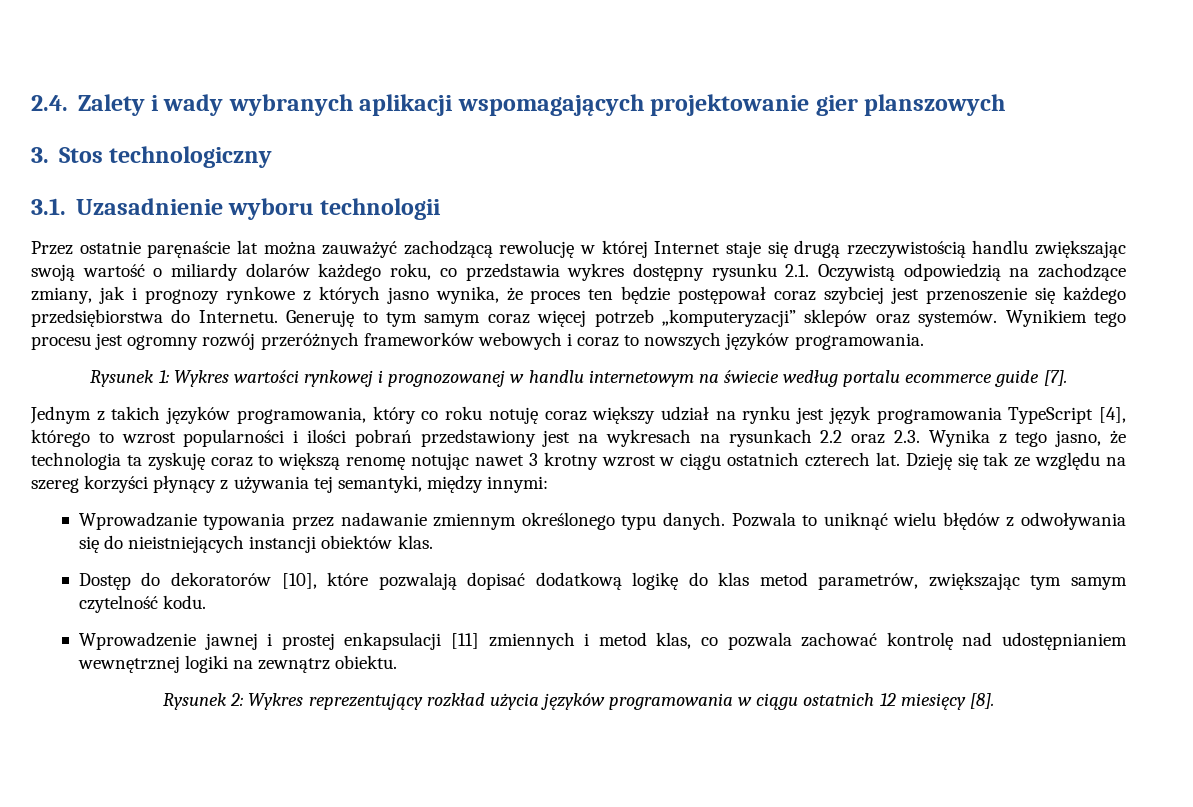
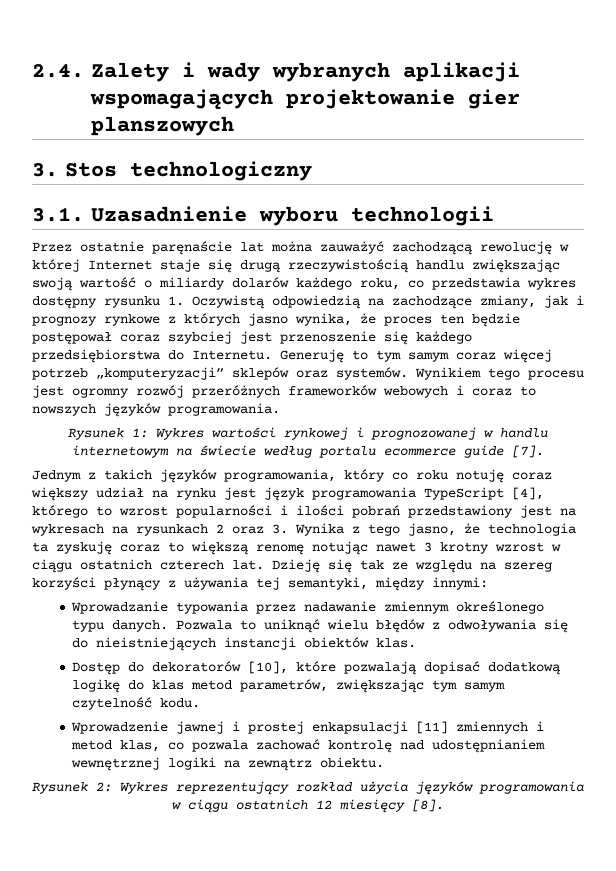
- Przez ostatnie paręnaście lat można zauważyć zachodzącą rewolucję w której Internet staje się drugą rzeczywistością handlu zwiększając swoją wartość o miliardy dolarów każdego roku, co przedstawia wykres dostępny rysunku 2.1. Oczywistą odpowiedzią na zachodzące zmiany, jak i prognozy rynkowe z których jasno wynika, że proces ten będzie postępował coraz szybciej jest przenoszenie się każdego przedsiębiorstwa do Internetu.
+ Przez ostatnie paręnaście lat można zauważyć zachodzącą rewolucję w której Internet staje się drugą rzeczywistością handlu zwiększając swoją wartość o miliardy dolarów każdego roku, co przedstawia wykres dostępny rysunku 1. Oczywistą odpowiedzią na zachodzące zmiany, jak i prognozy rynkowe z których jasno wynika, że proces ten będzie postępował coraz szybciej jest przenoszenie się każdego przedsiębiorstwa do Internetu.
- Jednym z takich języków programowania, który co roku notuję coraz większy udział na rynku jest język programowania TypeScript [4], którego to wzrost popularności i ilości pobrań przedstawiony jest na wykresach na rysunkach 2.2 oraz 2.3. Wynika z tego jasno, że technologia ta zyskuję coraz to większą renomę notując nawet 3 krotny wzrost w ciągu ostatnich czterech lat.
+ Jednym z takich języków programowania, który co roku notuję coraz większy udział na rynku jest język programowania TypeScript [4], którego to wzrost popularności i ilości pobrań przedstawiony jest na wykresach na rysunkach 2 oraz 3. Wynika z tego jasno, że technologia ta zyskuję coraz to większą renomę notując nawet 3 krotny wzrost w ciągu ostatnich czterech lat.

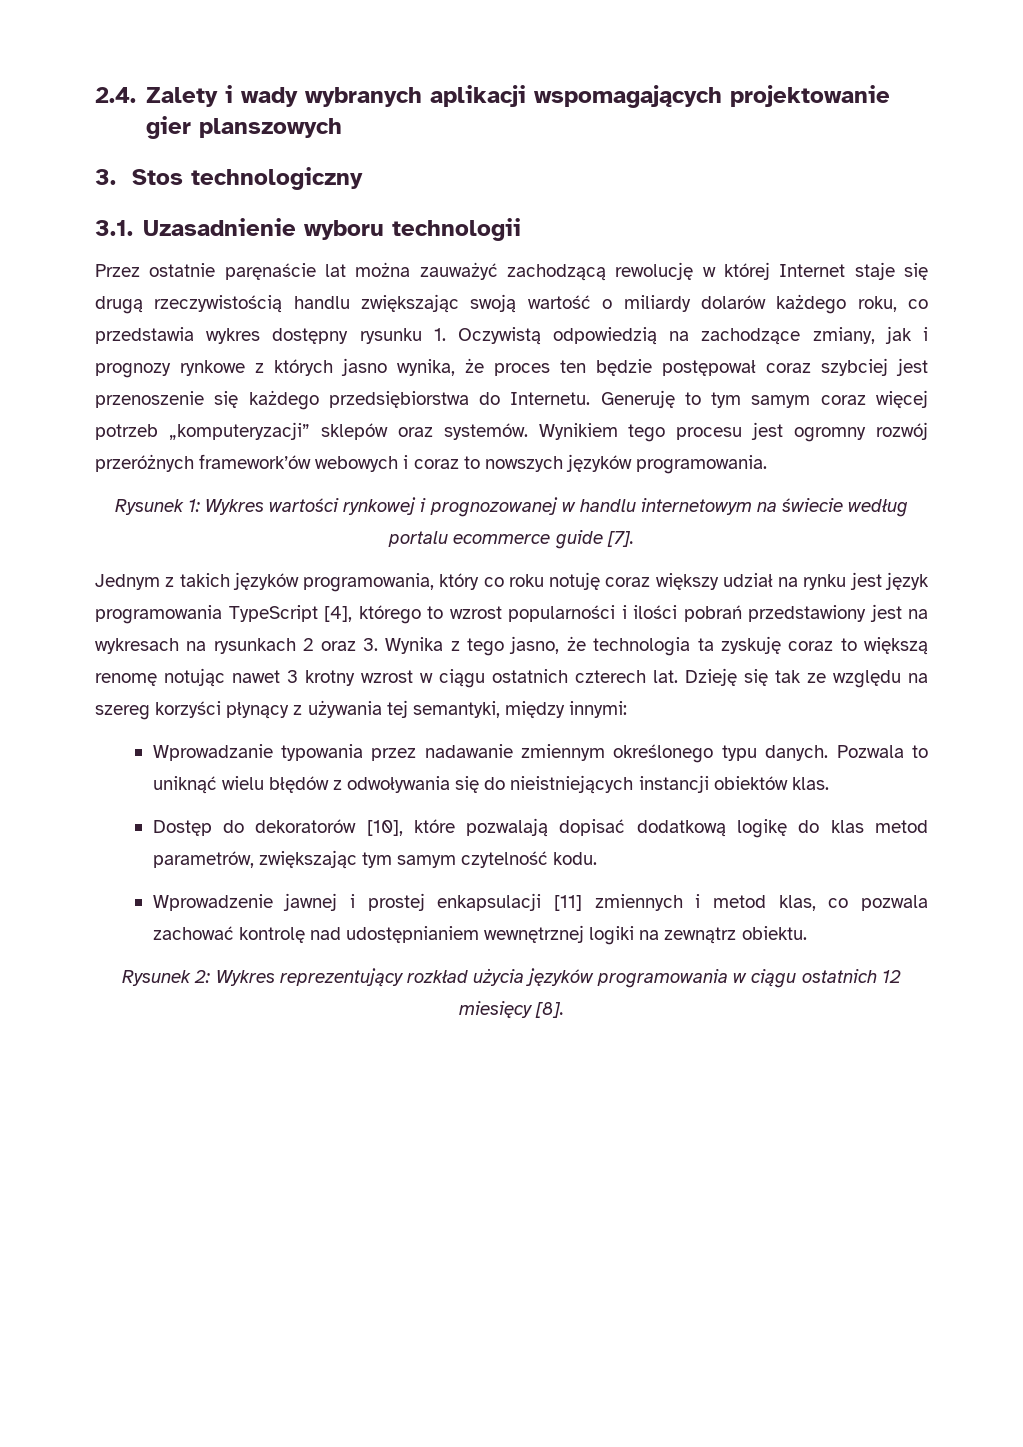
- Wynikiem tego procesu jest ogromny rozwój przeróżnych frameworków webowych i coraz to nowszych języków programowania.
+ Wynikiem tego procesu jest ogromny rozwój przeróżnych framework’ów webowych i coraz to nowszych języków programowania.

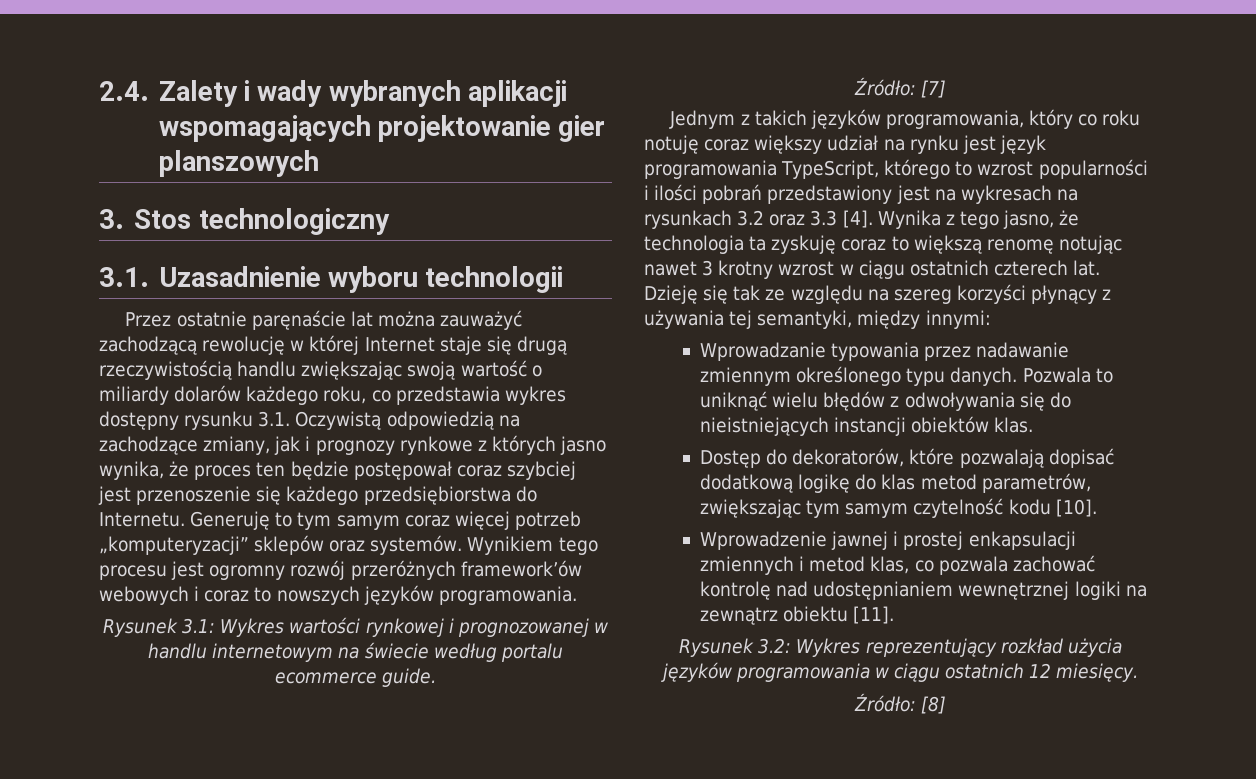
- Przez ostatnie paręnaście lat można zauważyć zachodzącą rewolucję w której Internet staje się drugą rzeczywistością handlu zwiększając swoją wartość o miliardy dolarów każdego roku, co przedstawia wykres dostępny rysunku 1. Oczywistą odpowiedzią na zachodzące zmiany, jak i prognozy rynkowe z których jasno wynika, że proces ten będzie postępował coraz szybciej jest przenoszenie się każdego przedsiębiorstwa do Internetu.
+ Przez ostatnie paręnaście lat można zauważyć zachodzącą rewolucję w której Internet staje się drugą rzeczywistością handlu zwiększając swoją wartość o miliardy dolarów każdego roku, co przedstawia wykres dostępny rysunku 3.1. Oczywistą odpowiedzią na zachodzące zmiany, jak i prognozy rynkowe z których jasno wynika, że proces ten będzie postępował coraz szybciej jest przenoszenie się każdego przedsiębiorstwa do Internetu.
- Rysunek 1: Wykres wartości rynkowej i prognozowanej w handlu internetowym na świecie według portalu ecommerce guide [7].
+ Rysunek 3.1: Wykres wartości rynkowej i prognozowanej w handlu internetowym na świecie według portalu ecommerce guide.
+ Źródło: [7]
- Jednym z takich języków programowania, który co roku notuję coraz większy udział na rynku jest język programowania TypeScript [4], którego to wzrost popularności i ilości pobrań przedstawiony jest na wykresach na rysunkach 2 oraz 3. Wynika z tego jasno, że technologia ta zyskuję coraz to większą renomę notując nawet 3 krotny wzrost w ciągu ostatnich czterech lat.
+ Jednym z takich języków programowania, który co roku notuję coraz większy udział na rynku jest język programowania TypeScript, którego to wzrost popularności i ilości pobrań przedstawiony jest na wykresach na rysunkach 3.2 oraz 3.3 [4]. Wynika z tego jasno, że technologia ta zyskuję coraz to większą renomę notując nawet 3 krotny wzrost w ciągu ostatnich czterech lat.
- Dostęp do dekoratorów [10], które pozwalają dopisać dodatkową logikę do klas metod parametrów, zwiększając tym samym czytelność kodu.
+ Dostęp do dekoratorów, które pozwalają dopisać dodatkową logikę do klas metod parametrów, zwiększając tym samym czytelność kodu [10].
- Wprowadzenie jawnej i prostej enkapsulacji [11] zmiennych i metod klas, co pozwala zachować kontrolę nad udostępnianiem wewnętrznej logiki na zewnątrz obiektu.
- Rysunek 2: Wykres reprezentujący rozkład użycia języków programowania w ciągu ostatnich 12 miesięcy [8].
+ Wprowadzenie jawnej i prostej enkapsulacji zmiennych i metod klas, co pozwala zachować kontrolę nad udostępnianiem wewnętrznej logiki na zewnątrz obiektu [11].
+ Rysunek 3.2: Wykres reprezentujący rozkład użycia języków programowania w ciągu ostatnich 12 miesięcy.
+ Źródło: [8]

